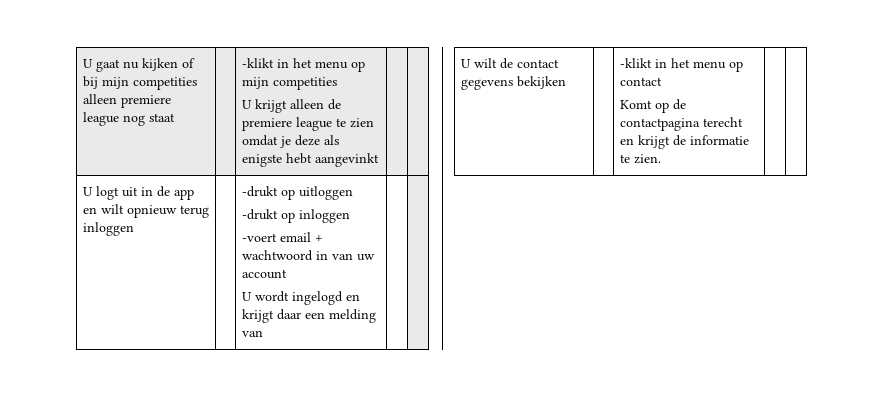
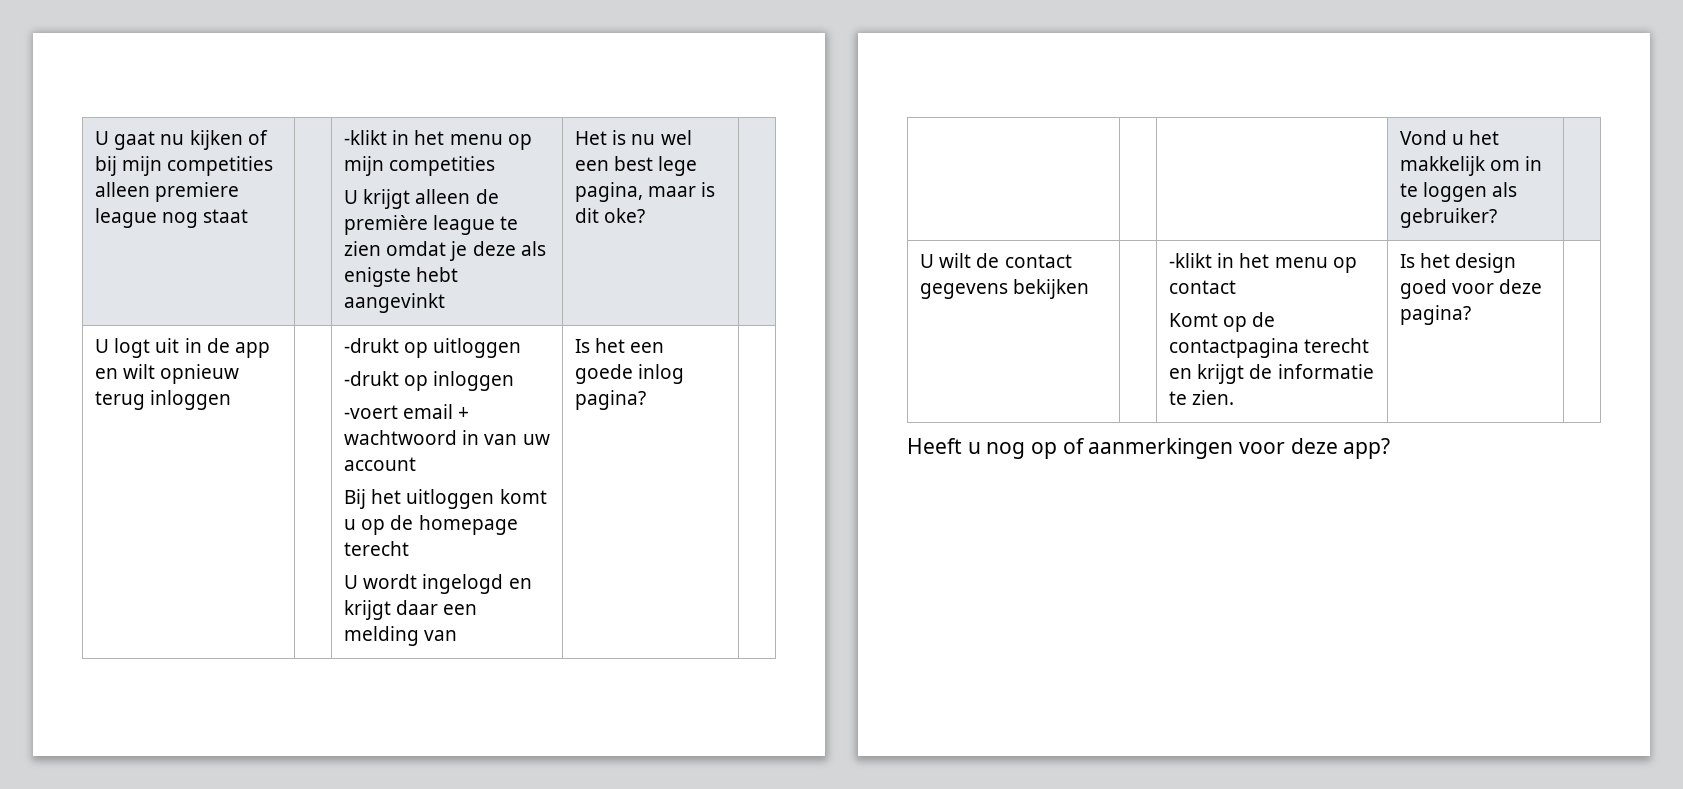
- U krijgt alleen de premiere league te zien omdat je deze als enigste hebt aangevinkt
+ U krijgt alleen de première league te zien omdat je deze als enigste hebt aangevinkt
+ Het is nu wel een best lege pagina, maar is dit oke?
+ Bij het uitloggen komt u op de homepage terecht
+ Is het een goede inlog pagina? |
+ | | | Vond u het makkelijk om in te loggen als gebruiker? |
  U wilt de contact gegevens bekijken | | -klikt in het menu op contact
- Komt op de contactpagina terecht en krijgt de informatie te zien. | |
+ Komt op de contactpagina terecht en krijgt de informatie te zien. | Is het design goed voor deze pagina? |
+ Heeft u nog op of aanmerkingen voor deze app?

